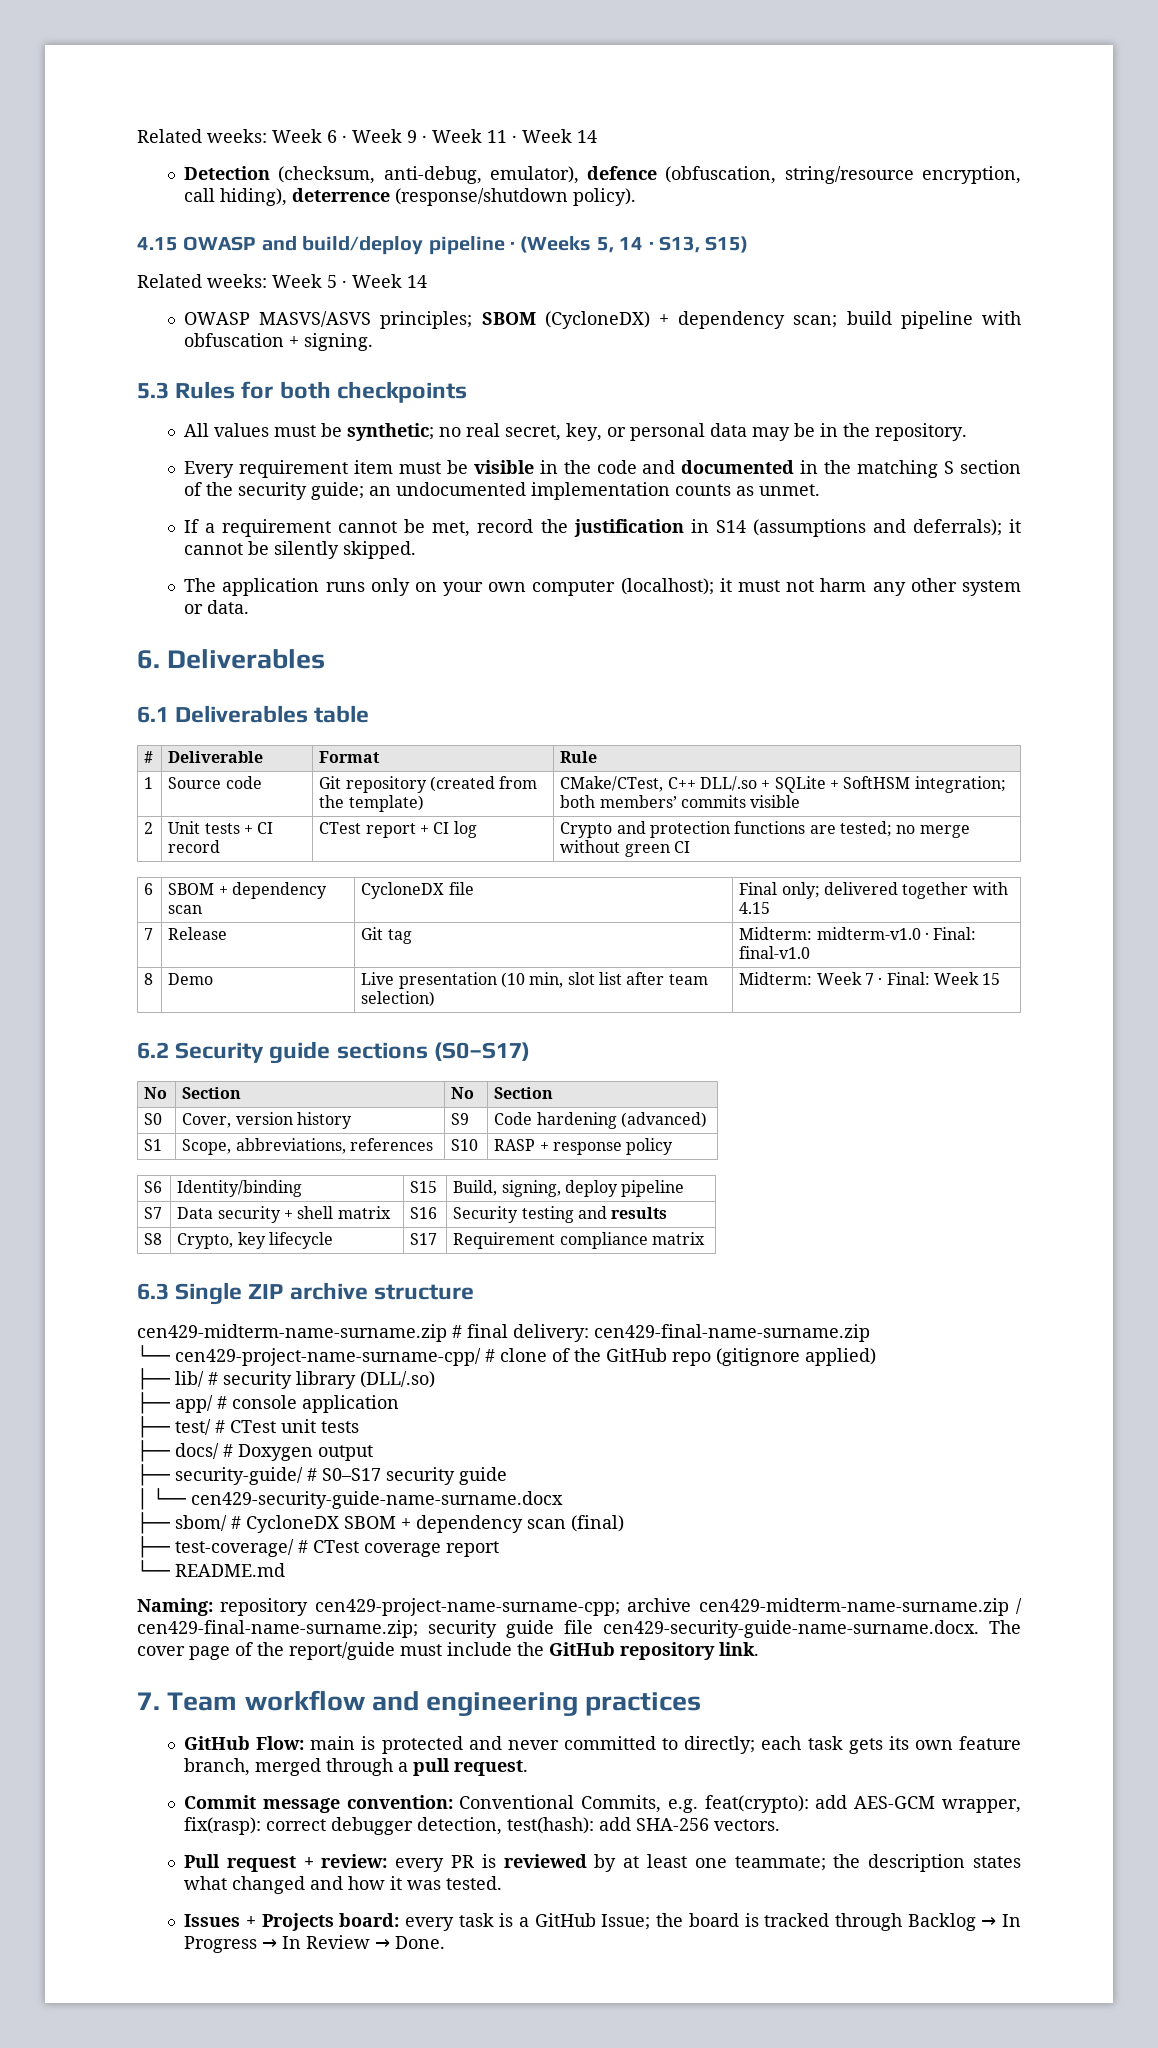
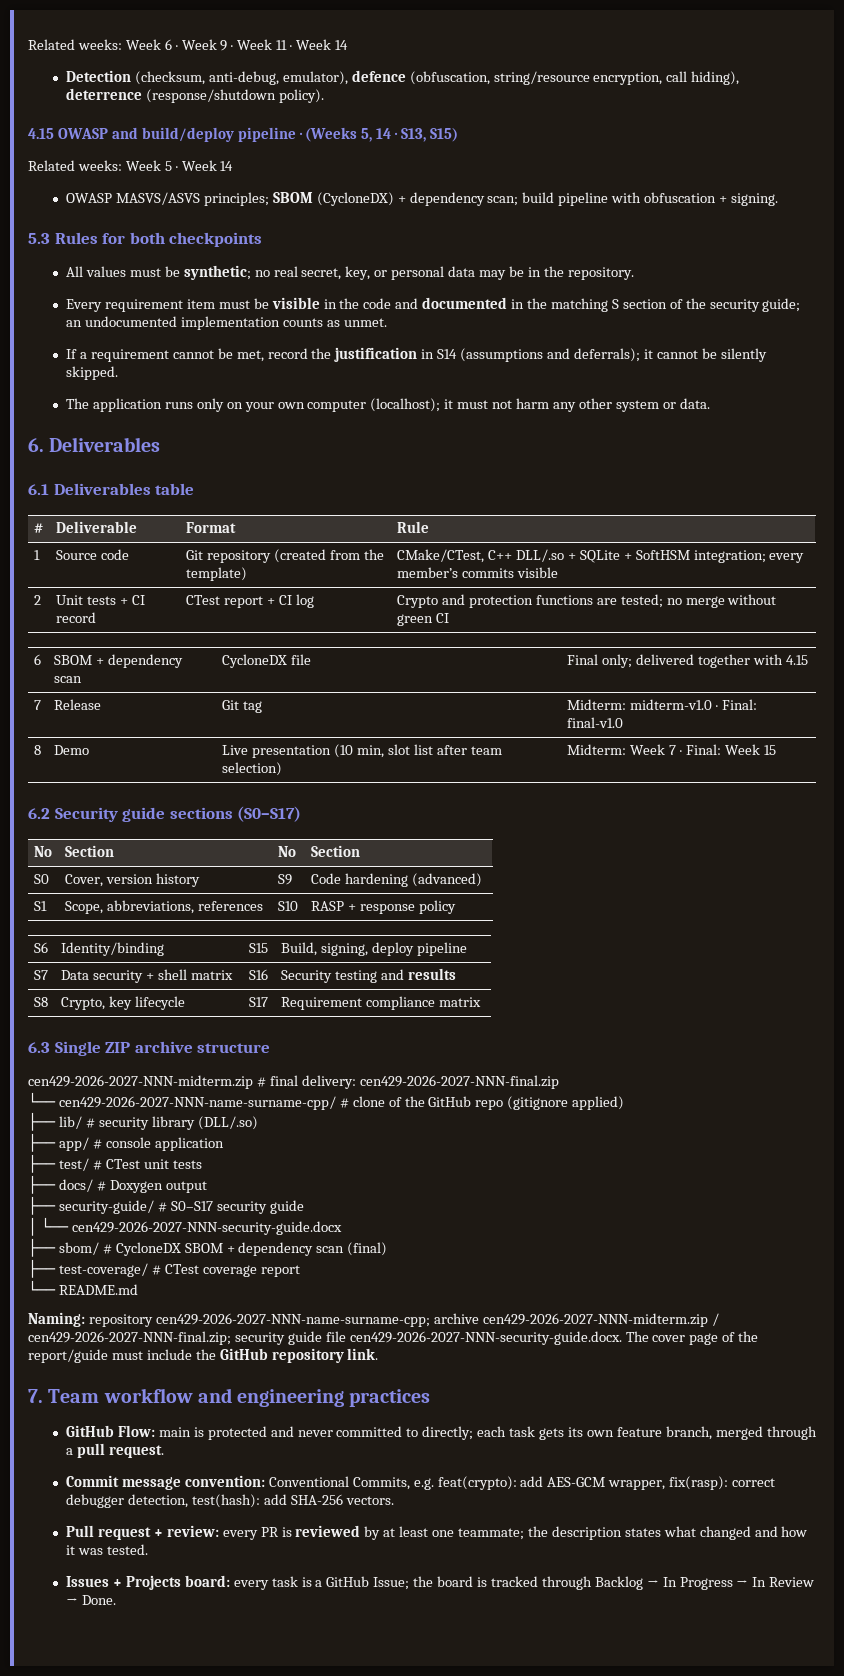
- 1 | Source code | Git repository (created from the template) | CMake/CTest, C++ DLL/.so + SQLite + SoftHSM integration; both members’ commits visible
+ 1 | Source code | Git repository (created from the template) | CMake/CTest, C++ DLL/.so + SQLite + SoftHSM integration; every member’s commits visible
- cen429-midterm-name-surname.zip # final delivery: cen429-final-name-surname.zip
- └── cen429-project-name-surname-cpp/ # clone of the GitHub repo (gitignore applied)
+ cen429-2026-2027-NNN-midterm.zip # final delivery: cen429-2026-2027-NNN-final.zip
+ └── cen429-2026-2027-NNN-name-surname-cpp/ # clone of the GitHub repo (gitignore applied)
- │ └── cen429-security-guide-name-surname.docx
+ │ └── cen429-2026-2027-NNN-security-guide.docx
- Naming: repository cen429-project-name-surname-cpp; archive cen429-midterm-name-surname.zip / cen429-final-name-surname.zip; security guide file cen429-security-guide-name-surname.docx. The cover page of the report/guide must include the GitHub repository link.
+ Naming: repository cen429-2026-2027-NNN-name-surname-cpp; archive cen429-2026-2027-NNN-midterm.zip / cen429-2026-2027-NNN-final.zip; security guide file cen429-2026-2027-NNN-security-guide.docx. The cover page of the report/guide must include the GitHub repository link.

